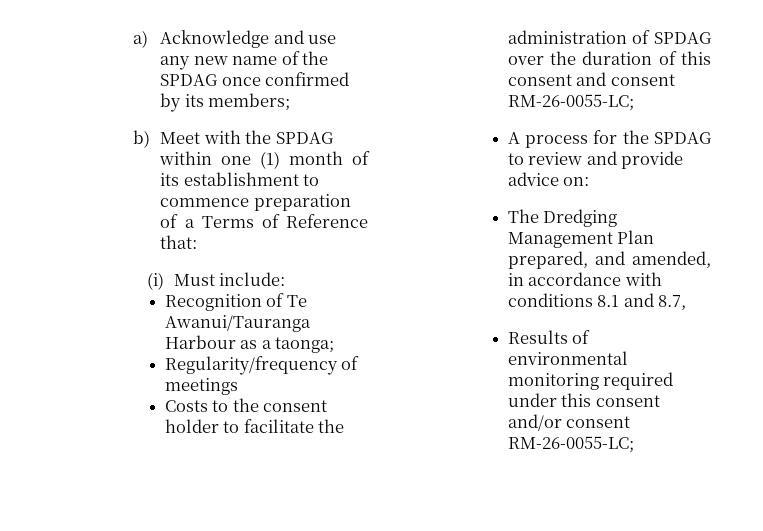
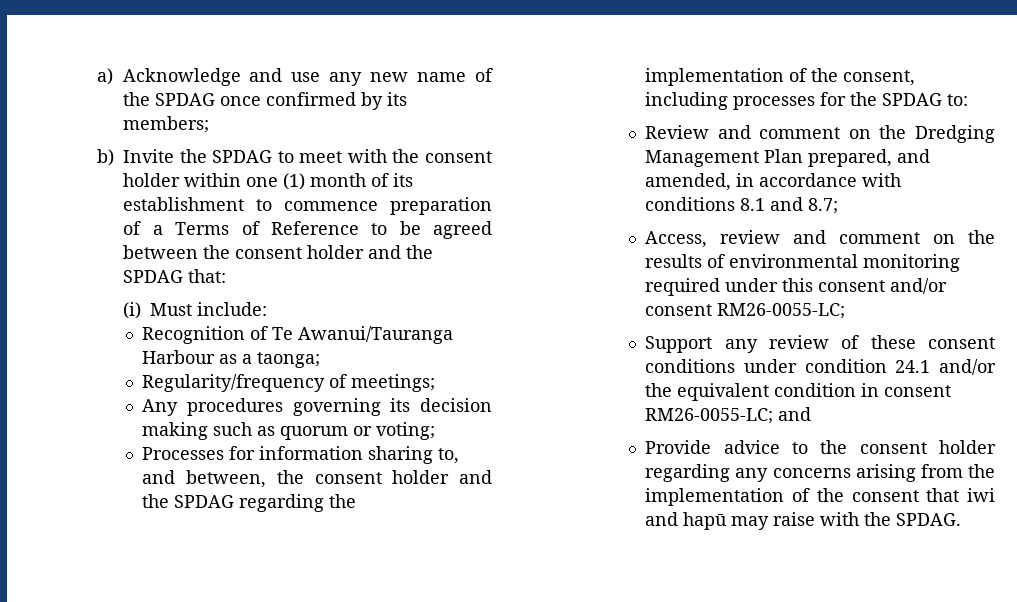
- b) Meet with the SPDAG within one (1) month of its establishment to commence preparation of a Terms of Reference that:
+ b) Invite the SPDAG to meet with the consent holder within one (1) month of its establishment to commence preparation of a Terms of Reference to be agreed between the consent holder and the SPDAG that:
- Regularity/frequency of meetings
- Costs to the consent holder to facilitate the administration of SPDAG over the duration of this consent and consent RM-26-0055-LC;
- A process for the SPDAG to review and provide advice on:
- The Dredging Management Plan prepared, and amended, in accordance with conditions 8.1 and 8.7,
- Results of environmental monitoring required under this consent and/or consent RM-26-0055-LC;
+ Regularity/frequency of meetings;
+ Any procedures governing its decision making such as quorum or voting;
+ Processes for information sharing to, and between, the consent holder and the SPDAG regarding the implementation of the consent, including processes for the SPDAG to:
+ Review and comment on the Dredging Management Plan prepared, and amended, in accordance with conditions 8.1 and 8.7;
+ Access, review and comment on the results of environmental monitoring required under this consent and/or consent RM26-0055-LC;
+ Support any review of these consent conditions under condition 24.1 and/or the equivalent condition in consent RM26-0055-LC; and
+ Provide advice to the consent holder regarding any concerns arising from the implementation of the consent that iwi and hapū may raise with the SPDAG.

